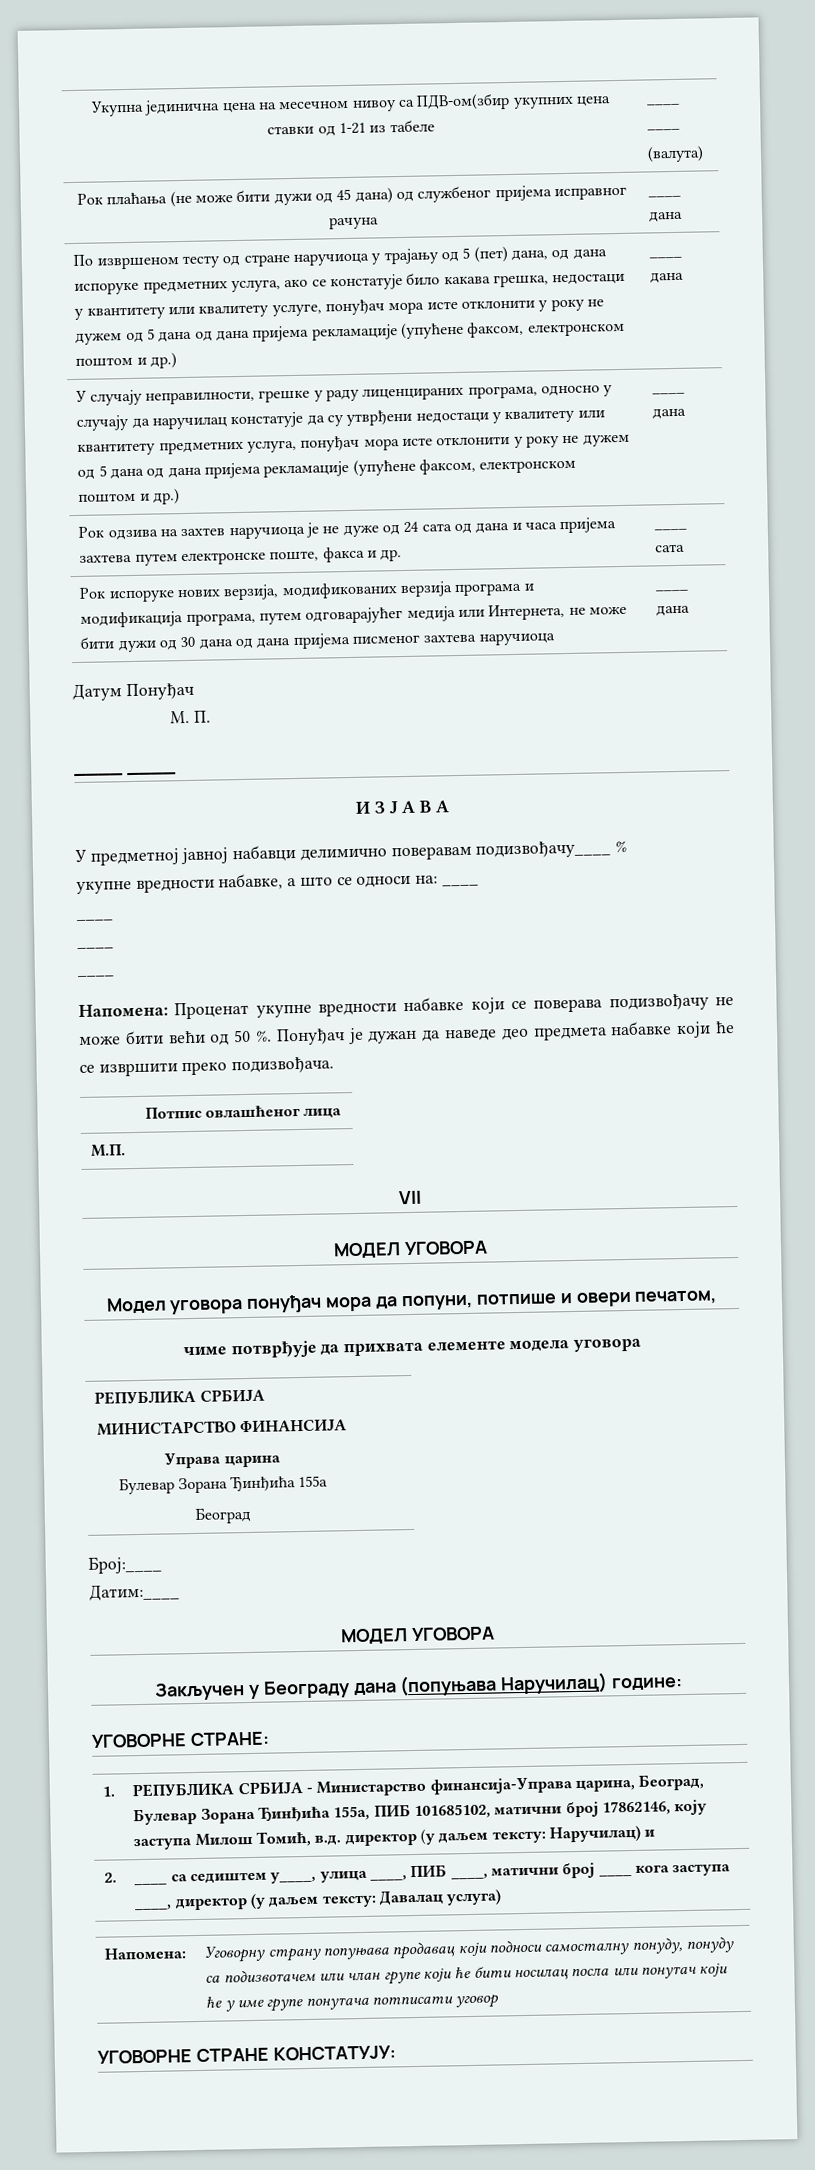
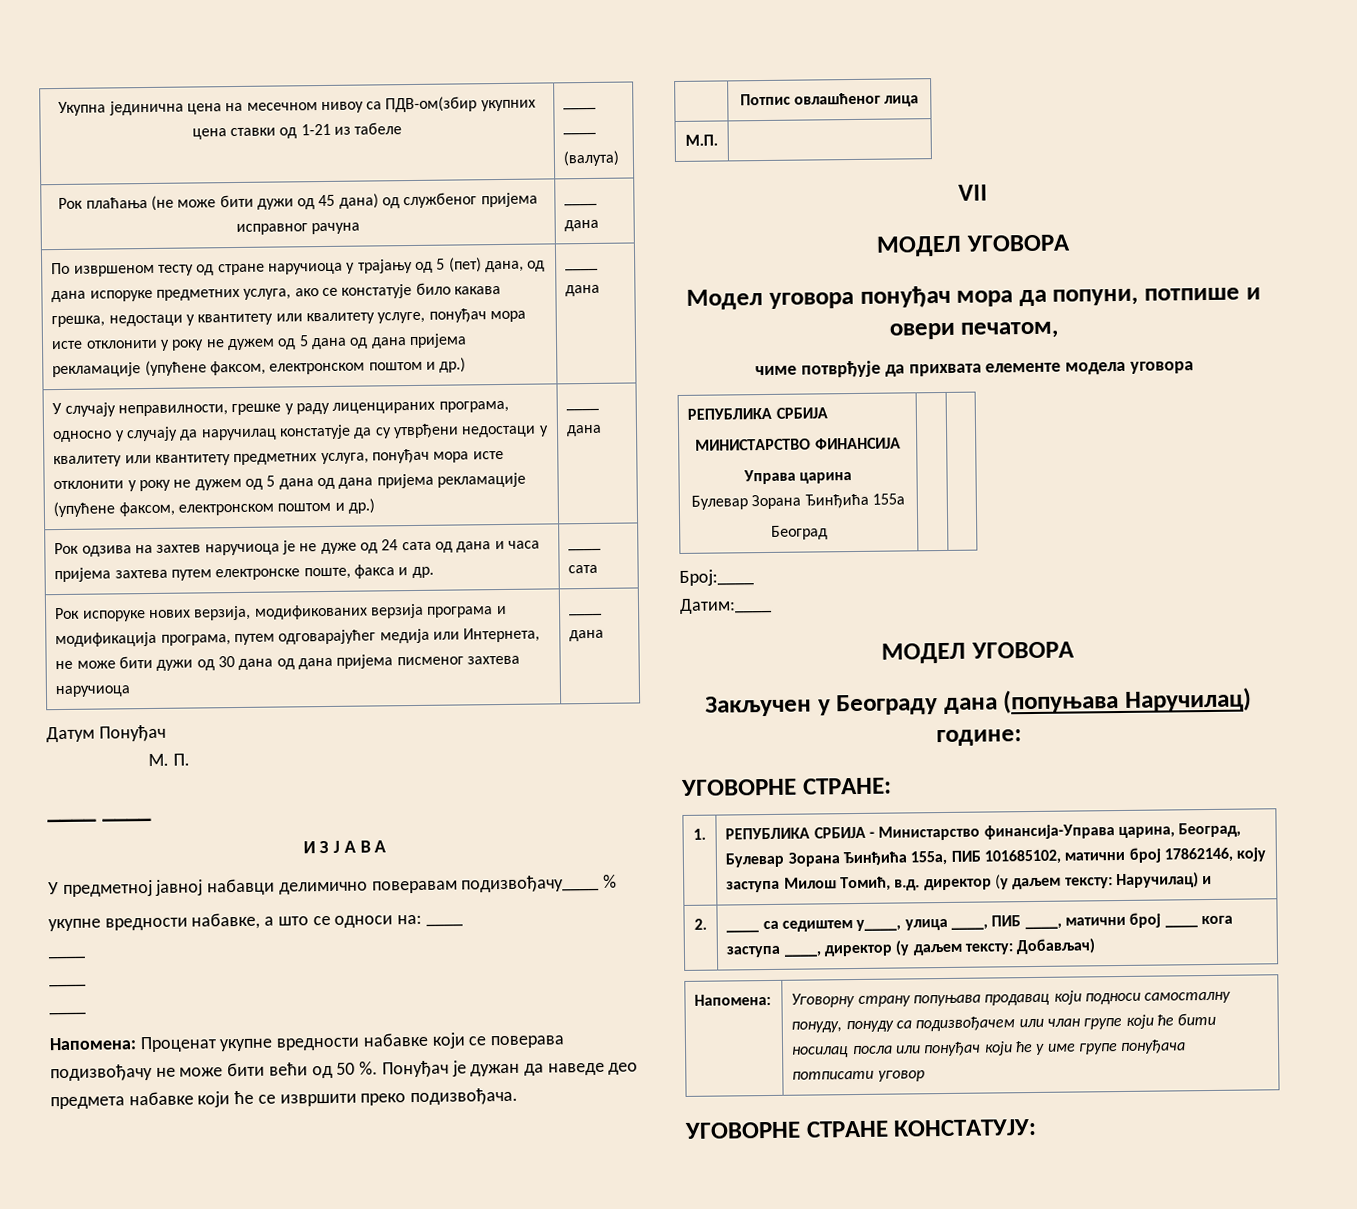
- 2. | ____ са седиштем у____, улица ____, ПИБ ____, матични број ____ кога заступа ____, директор (у даљем тексту: Давалац услуга)
+ 2. | ____ са седиштем у____, улица ____, ПИБ ____, матични број ____ кога заступа ____, директор (у даљем тексту: Добављач)

